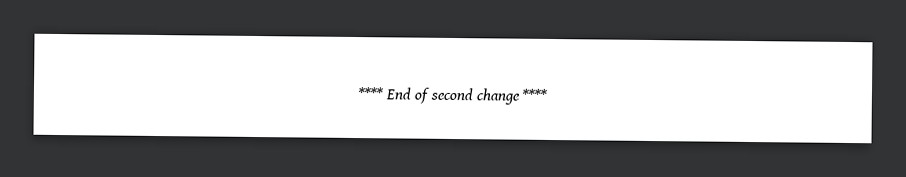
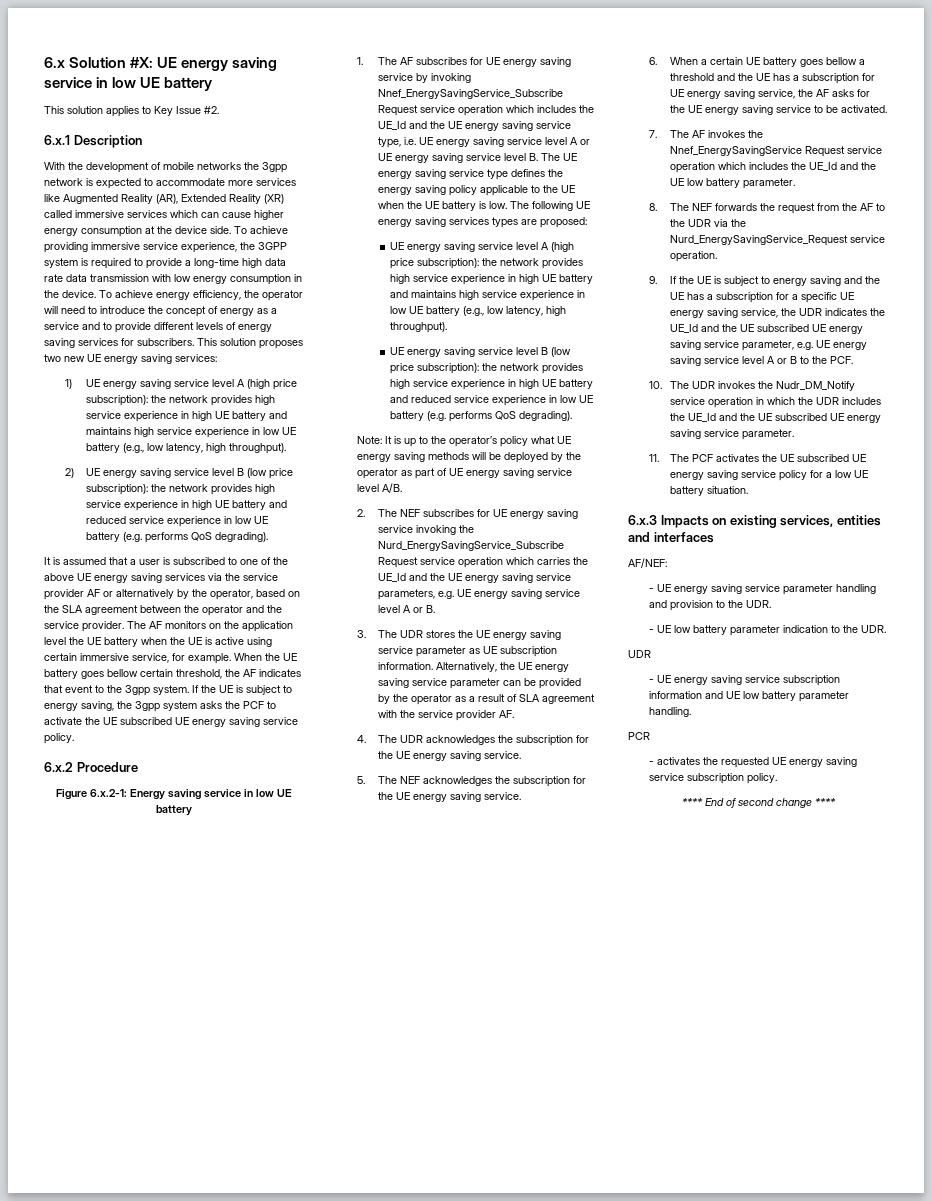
+ 6.x Solution #X: UE energy saving service in low UE battery
+ This solution applies to Key Issue #2.
+ 6.x.1 Description
+ With the development of mobile networks the 3gpp network is expected to accommodate more services like Augmented Reality (AR), Extended Reality (XR) called immersive services which can cause higher energy consumption at the device side. To achieve providing immersive service experience, the 3GPP system is required to provide a long-time high data rate data transmission with low energy consumption in the device. To achieve energy efficiency, the operator will need to introduce the concept of energy as a service and to provide different levels of energy saving services for subscribers. This solution proposes two new UE energy saving services:
+ 1) UE energy saving service level A (high price subscription): the network provides high service experience in high UE battery and maintains high service experience in low UE battery (e.g., low latency, high throughput).
+ 2) UE energy saving service level B (low price subscription): the network provides high service experience in high UE battery and reduced service experience in low UE battery (e.g. performs QoS degrading).
+ It is assumed that a user is subscribed to one of the above UE energy saving services via the service provider AF or alternatively by the operator, based on the SLA agreement between the operator and the service provider. The AF monitors on the application level the UE battery when the UE is active using certain immersive service, for example. When the UE battery goes bellow certain threshold, the AF indicates that event to the 3gpp system. If the UE is subject to energy saving, the 3gpp system asks the PCF to activate the UE subscribed UE energy saving service policy.
+ 6.x.2 Procedure
+ Figure 6.x.2-1: Energy saving service in low UE battery
+ 1. The AF subscribes for UE energy saving service by invoking Nnef_EnergySavingService_Subscribe Request service operation which includes the UE_Id and the UE energy saving service type, i.e. UE energy saving service level A or UE energy saving service level B. The UE energy saving service type defines the energy saving policy applicable to the UE when the UE battery is low. The following UE energy saving services types are proposed:
+ UE energy saving service level A (high price subscription): the network provides high service experience in high UE battery and maintains high service experience in low UE battery (e.g., low latency, high throughput).
+ UE energy saving service level B (low price subscription): the network provides high service experience in high UE battery and reduced service experience in low UE battery (e.g. performs QoS degrading).
+ Note: It is up to the operator’s policy what UE energy saving methods will be deployed by the operator as part of UE energy saving service level A/B.
+ 2. The NEF subscribes for UE energy saving service invoking the Nurd_EnergySavingService_Subscribe Request service operation which carries the UE_Id and the UE energy saving service parameters, e.g. UE energy saving service level A or B.
+ 3. The UDR stores the UE energy saving service parameter as UE subscription information. Alternatively, the UE energy saving service parameter can be provided by the operator as a result of SLA agreement with the service provider AF.
+ 4. The UDR acknowledges the subscription for the UE energy saving service.
+ 5. The NEF acknowledges the subscription for the UE energy saving service.
+ 6. When a certain UE battery goes bellow a threshold and the UE has a subscription for UE energy saving service, the AF asks for the UE energy saving service to be activated.
+ 7. The AF invokes the Nnef_EnergySavingService Request service operation which includes the UE_Id and the UE low battery parameter.
+ 8. The NEF forwards the request from the AF to the UDR via the Nurd_EnergySavingService_Request service operation.
+ 9. If the UE is subject to energy saving and the UE has a subscription for a specific UE energy saving service, the UDR indicates the UE_Id and the UE subscribed UE energy saving service parameter, e.g. UE energy saving service level A or B to the PCF.
+ 10. The UDR invokes the Nudr_DM_Notify service operation in which the UDR includes the UE_Id and the UE subscribed UE energy saving service parameter.
+ 11. The PCF activates the UE subscribed UE energy saving service policy for a low UE battery situation.
+ 6.x.3 Impacts on existing services, entities and interfaces
+ AF/NEF:
+ - UE energy saving service parameter handling and provision to the UDR.
+ - UE low battery parameter indication to the UDR.
+ UDR
+ - UE energy saving service subscription information and UE low battery parameter handling.
+ PCR
+ - activates the requested UE energy saving service subscription policy.

